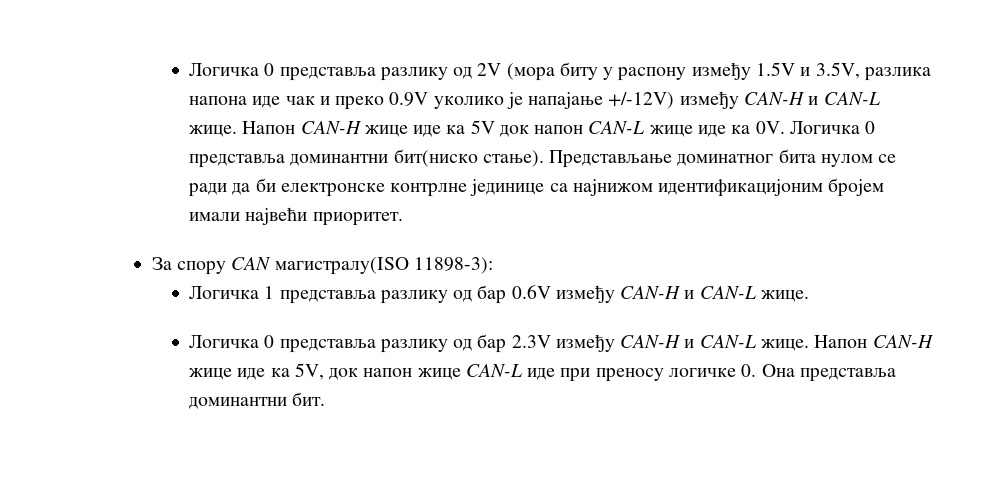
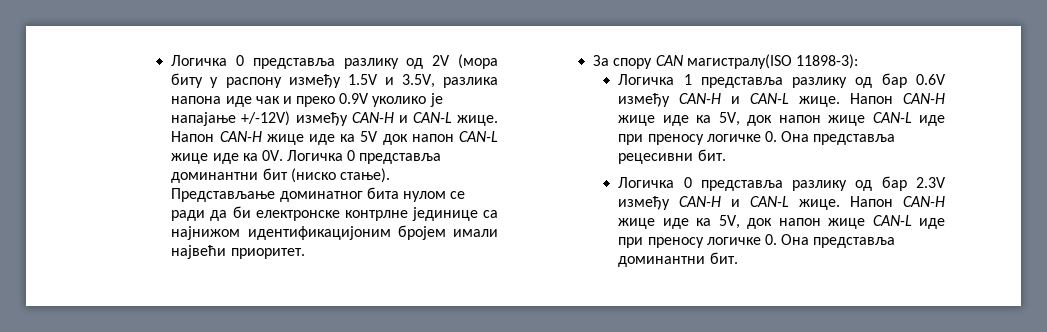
- Логичка 0 представља доминантни бит(ниско стање).
+ Логичка 0 представља доминантни бит (ниско стање).
+ Напон CAN-H жице иде ка 5V, док напон жице CAN-L иде при преносу логичке 0. Она представља рецесивни бит.

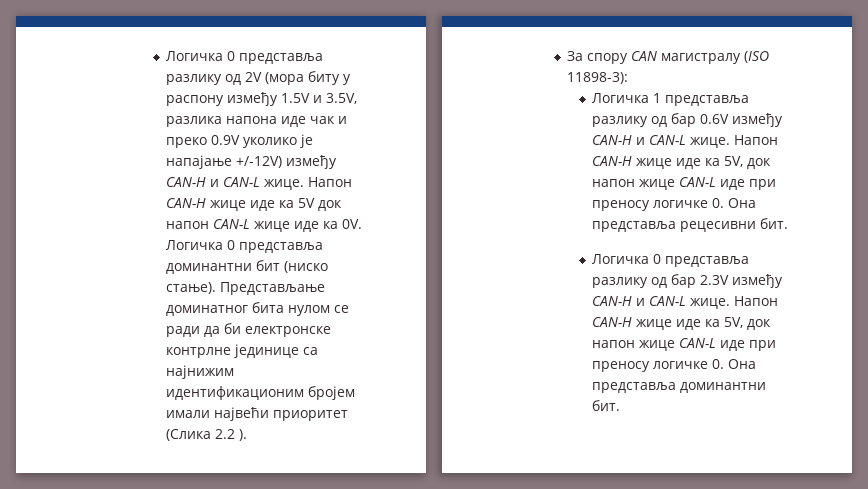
- Представљање доминатног бита нулом се ради да би електронске контрлне јединице са најнижом идентификацијоним бројем имали највећи приоритет.
+ Представљање доминатног бита нулом се ради да би електронске контрлне јединице са најнижим идентификационим бројем имали највећи приоритет (Слика 2.2 ).
- За спору CAN магистралу(ISO 11898-3):
+ За спору CAN магистралу (ISO 11898-3):

